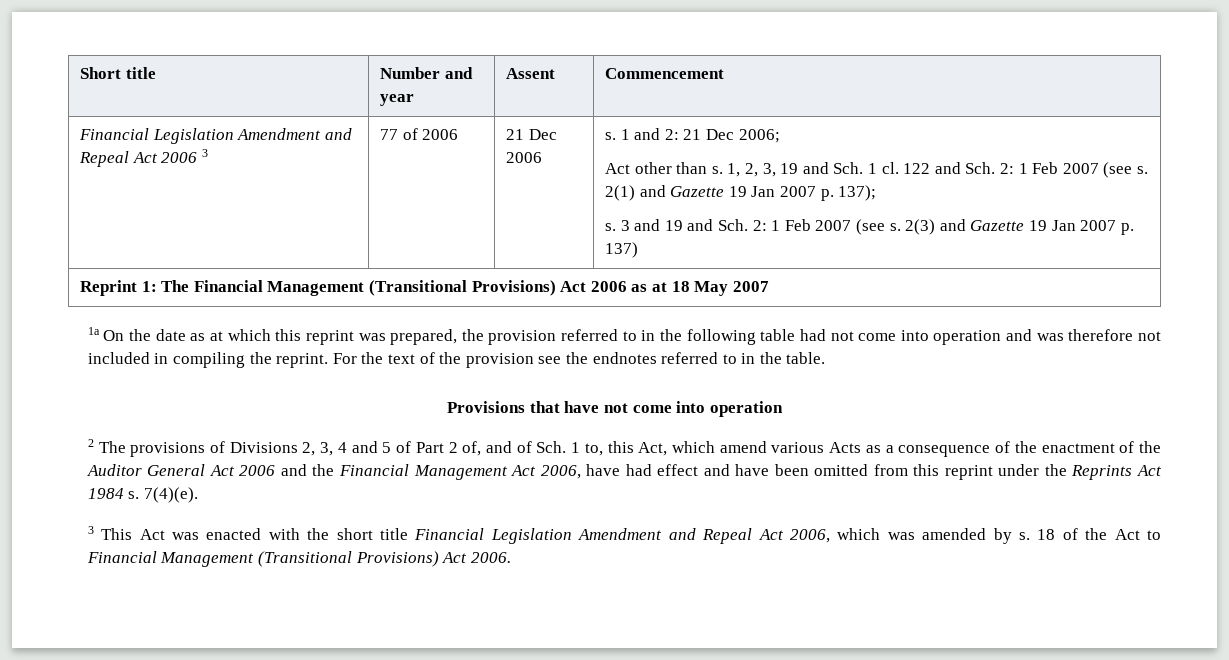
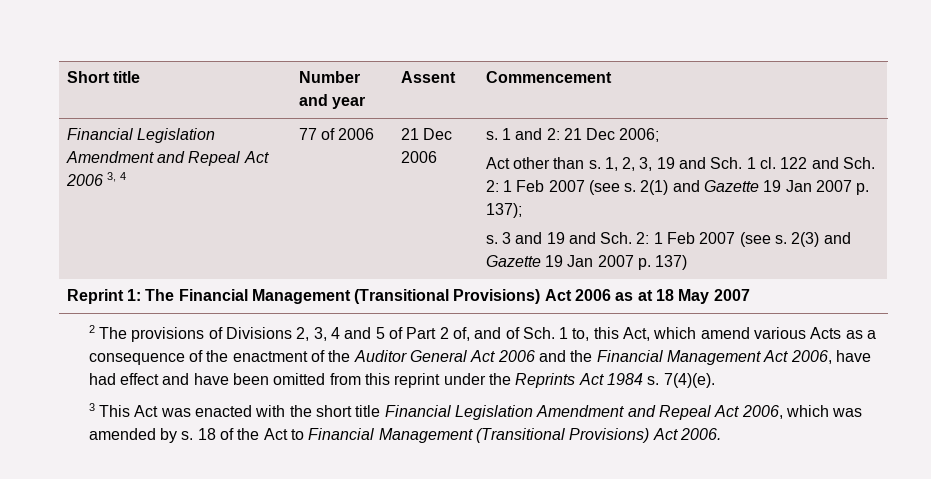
- Financial Legislation Amendment and Repeal Act 2006 3
+ Financial Legislation Amendment and Repeal Act 2006 3, 4
- 1a On the date as at which this reprint was prepared, the provision referred to in the following table had not come into operation and was therefore not included in compiling the reprint. For the text of the provision see the endnotes referred to in the table.
- Provisions that have not come into operation

